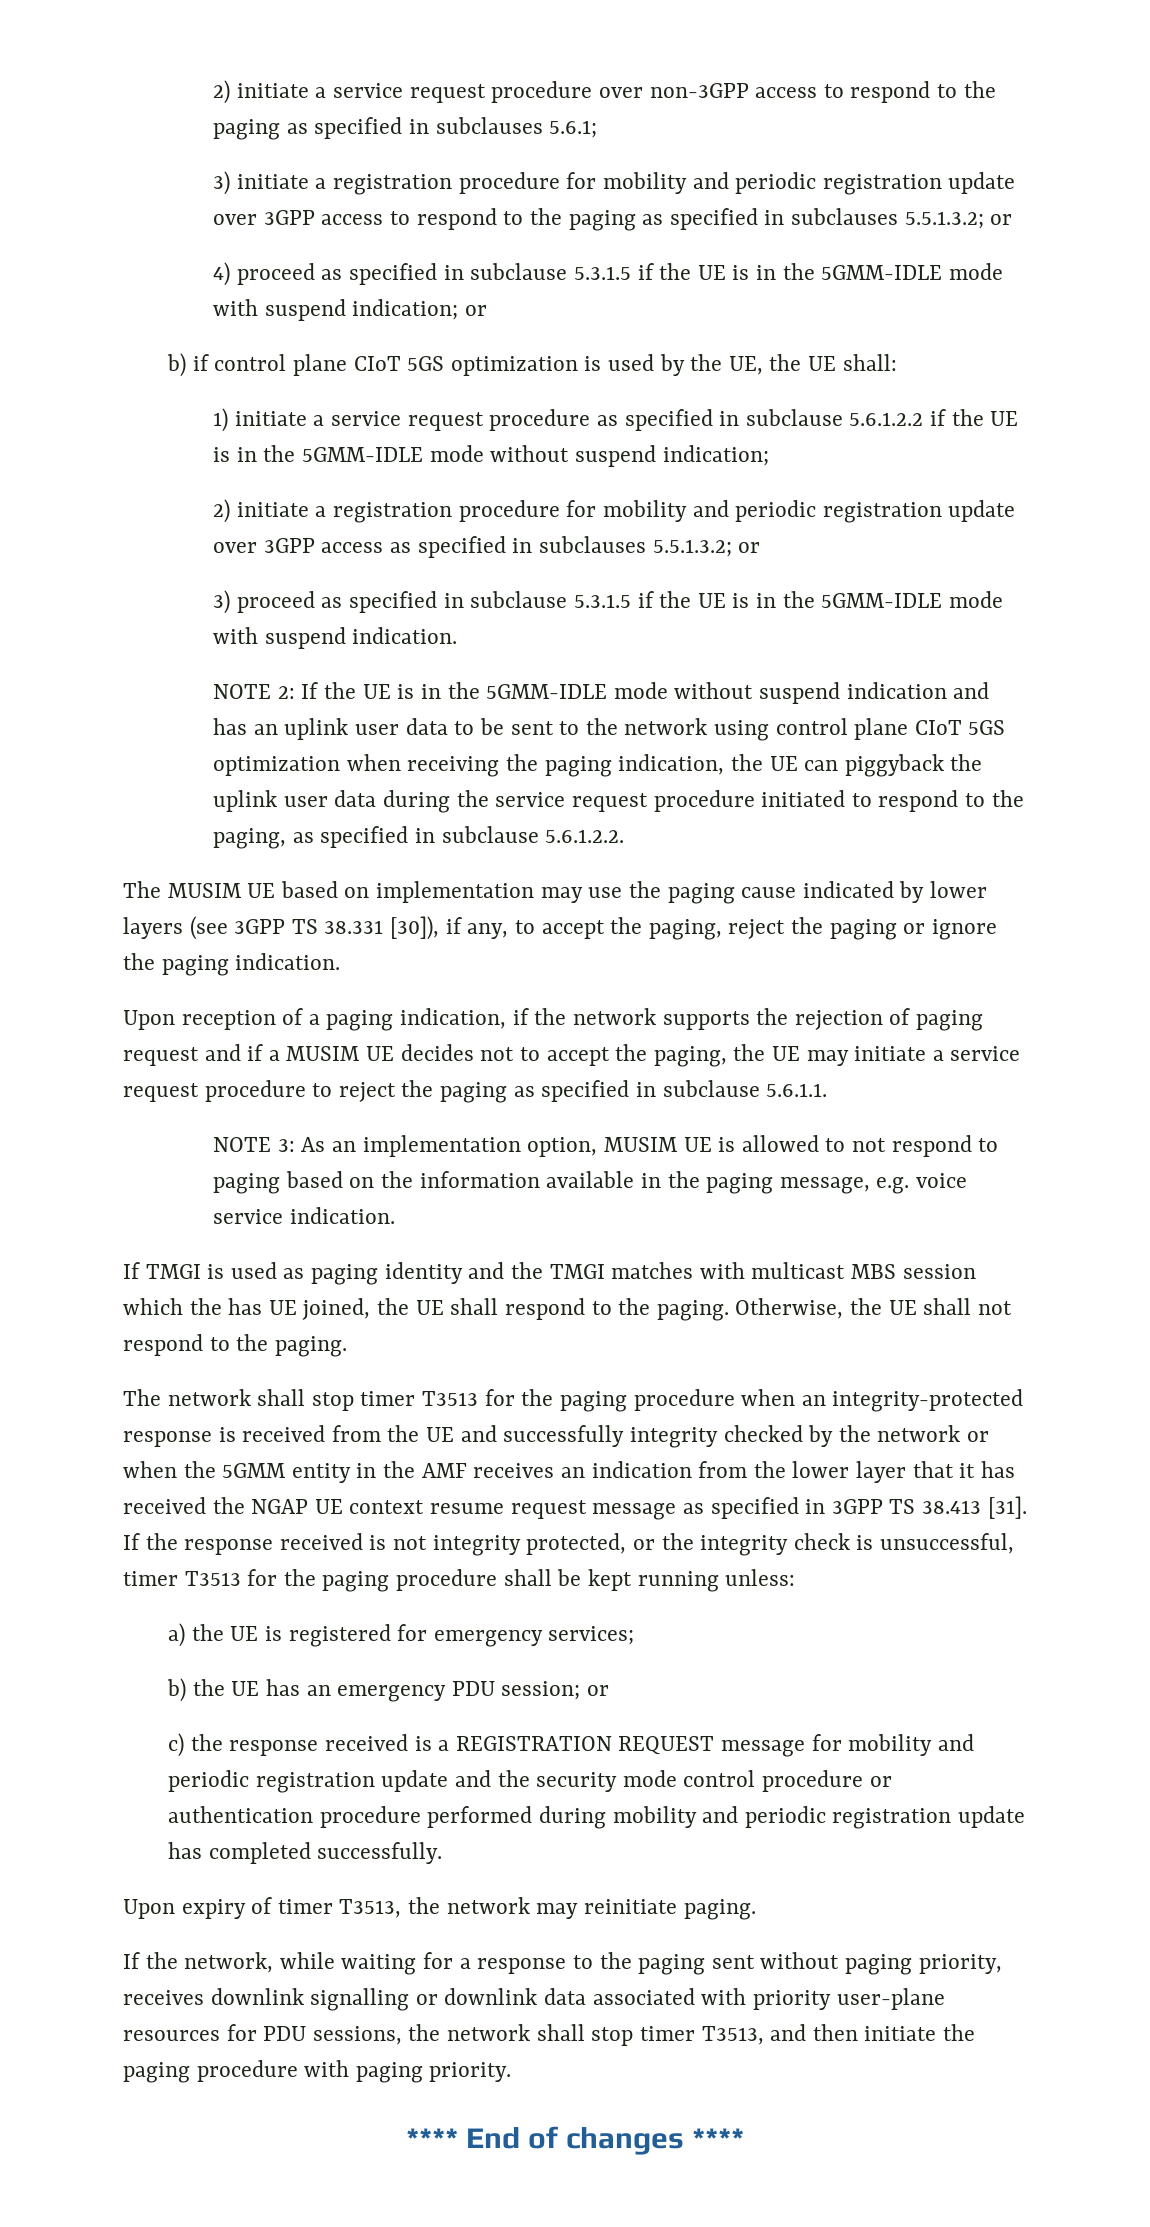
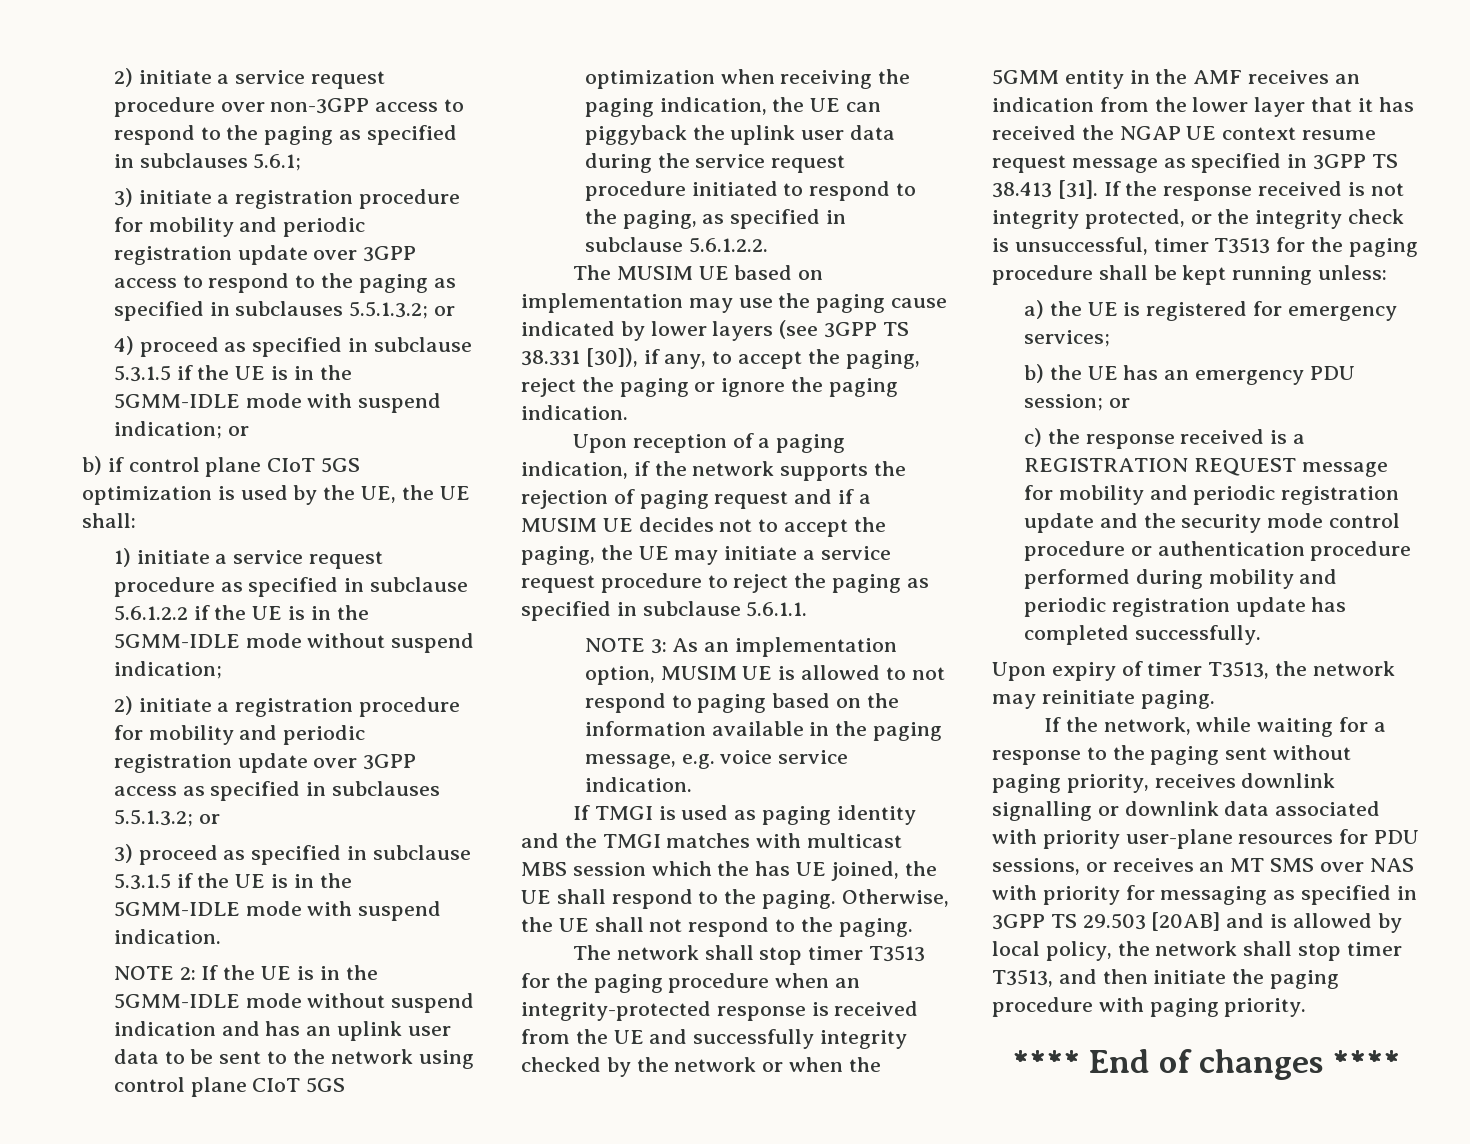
- If the network, while waiting for a response to the paging sent without paging priority, receives downlink signalling or downlink data associated with priority user-plane resources for PDU sessions, the network shall stop timer T3513, and then initiate the paging procedure with paging priority.
+ If the network, while waiting for a response to the paging sent without paging priority, receives downlink signalling or downlink data associated with priority user-plane resources for PDU sessions, or receives an MT SMS over NAS with priority for messaging as specified in 3GPP TS 29.503 [20AB] and is allowed by local policy, the network shall stop timer T3513, and then initiate the paging procedure with paging priority.

